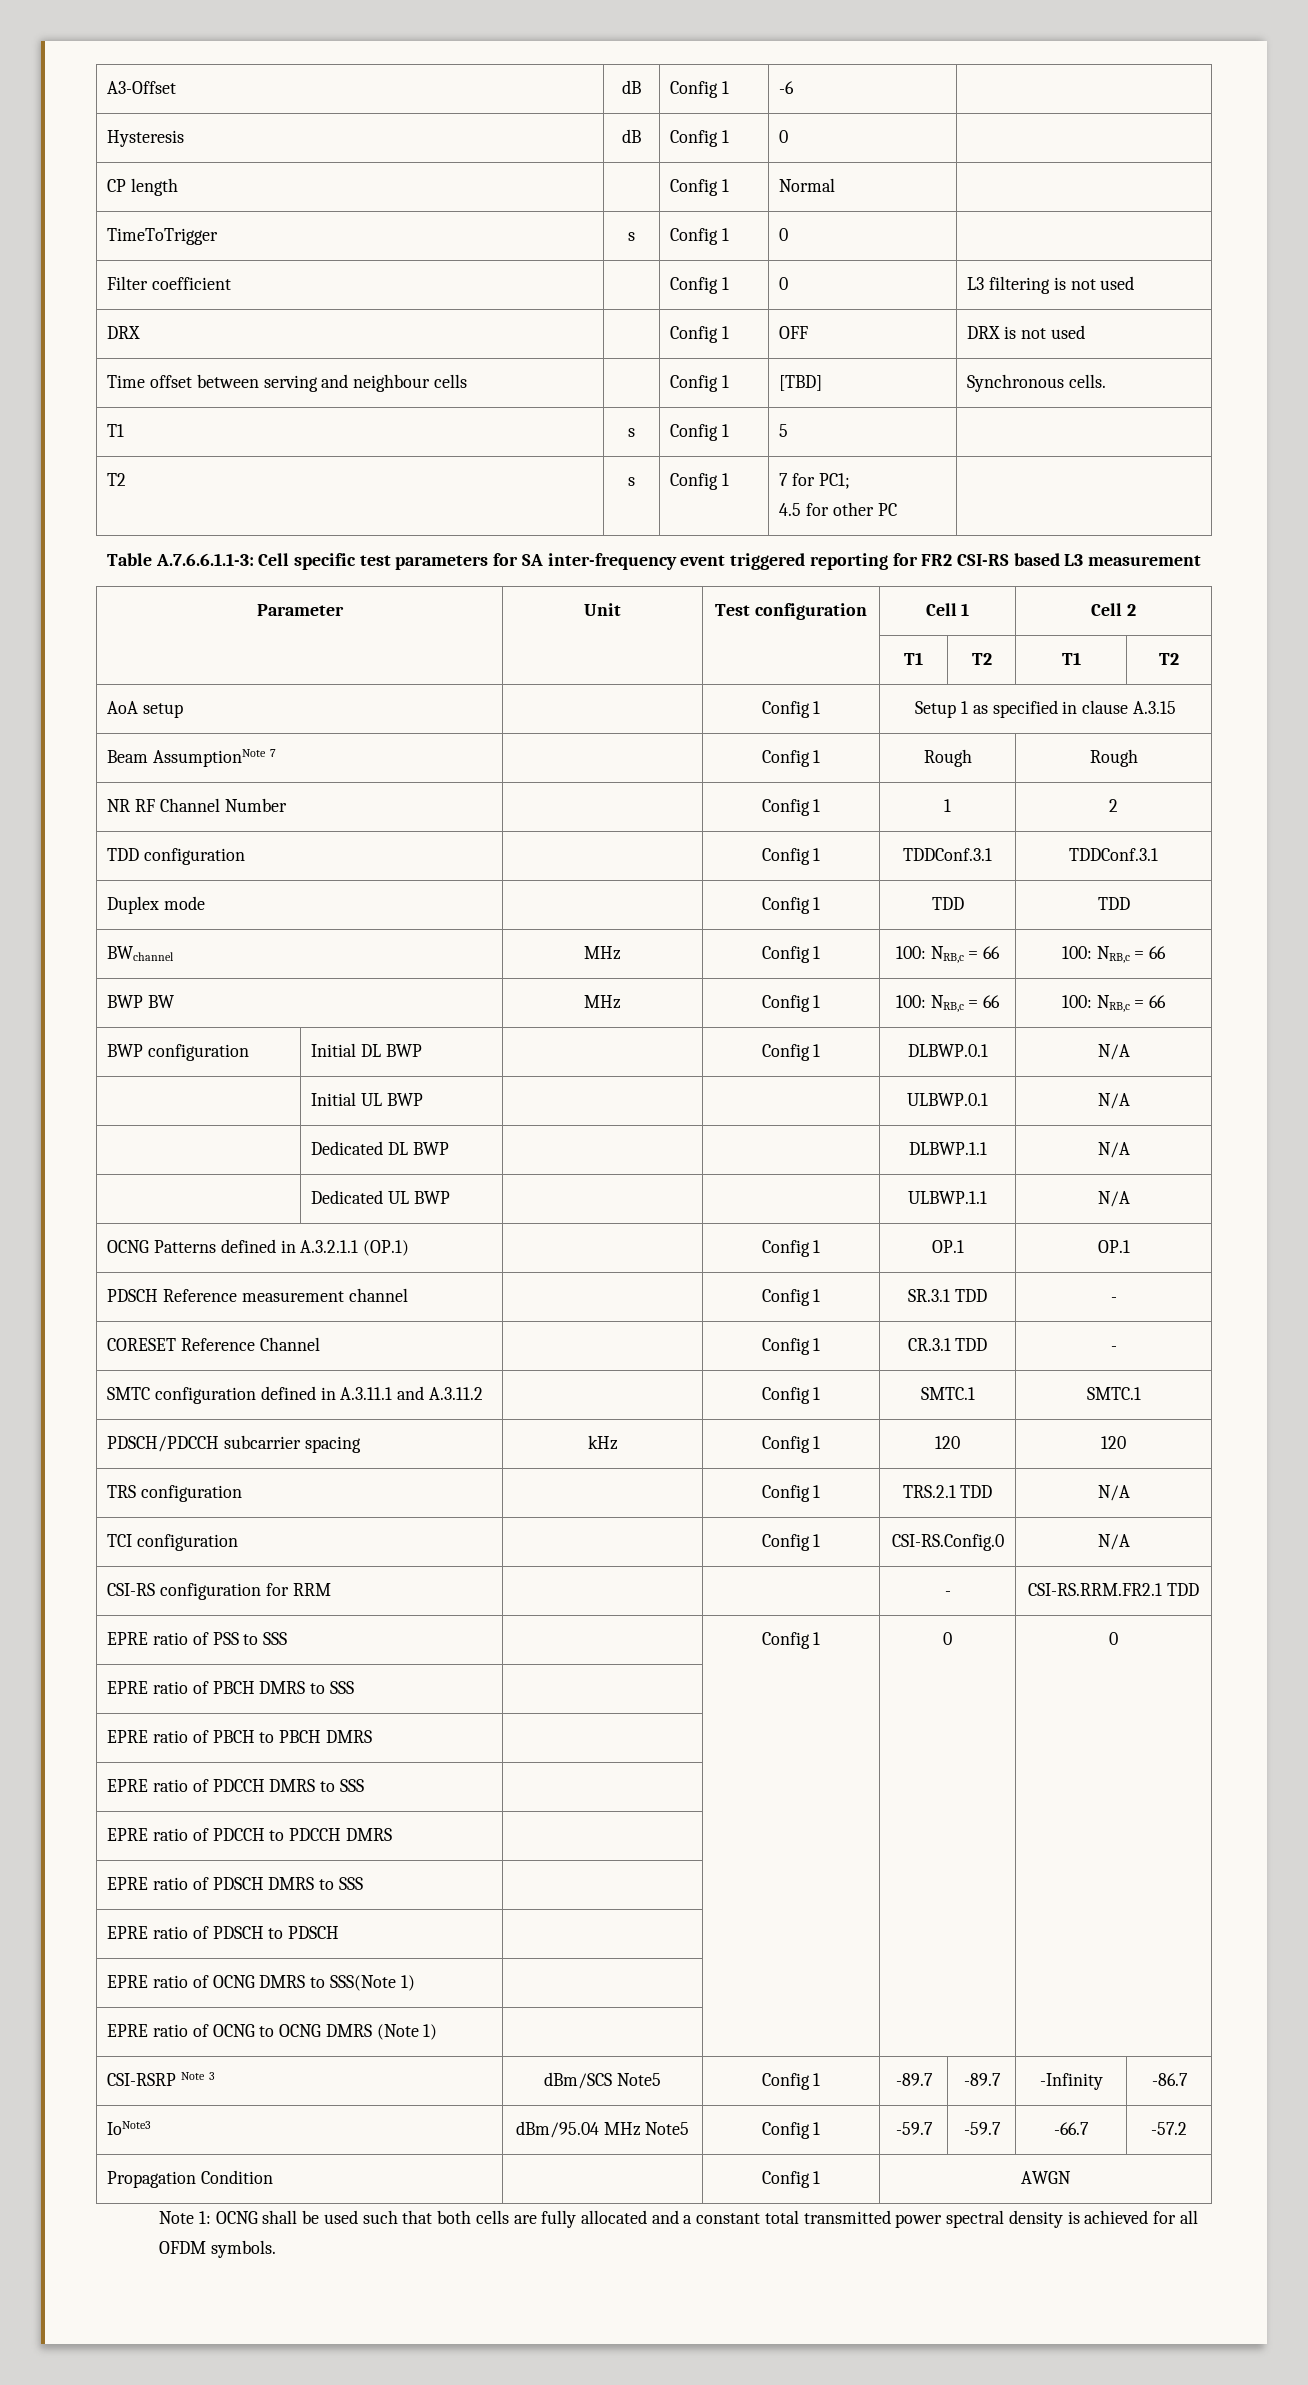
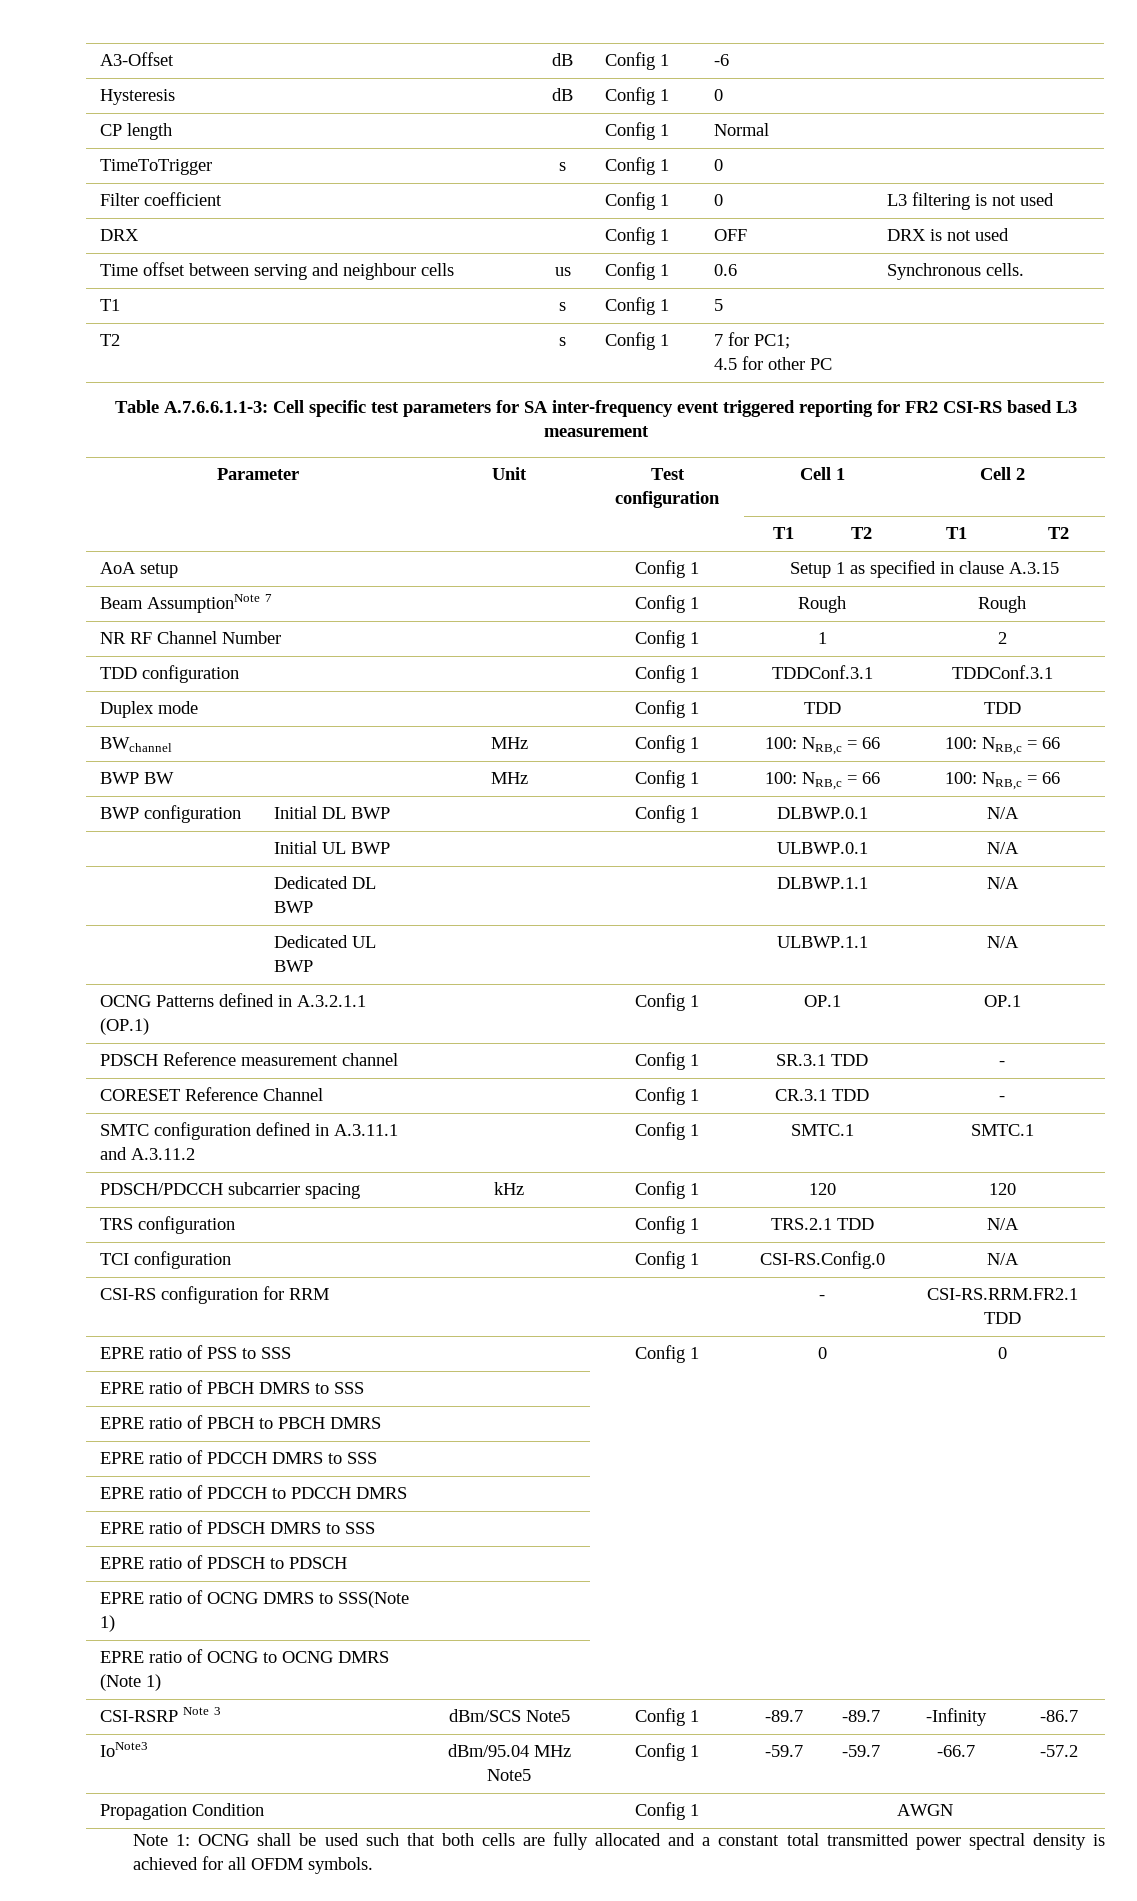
- Time offset between serving and neighbour cells | | Config 1 | [TBD] | Synchronous cells.
+ Time offset between serving and neighbour cells | us | Config 1 | 0.6 | Synchronous cells.

